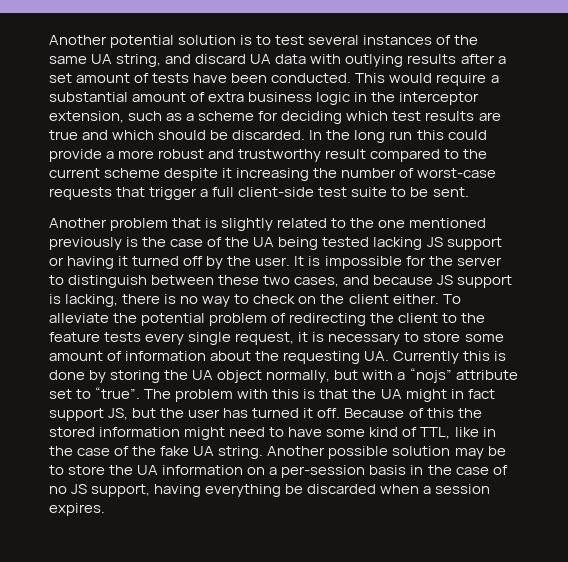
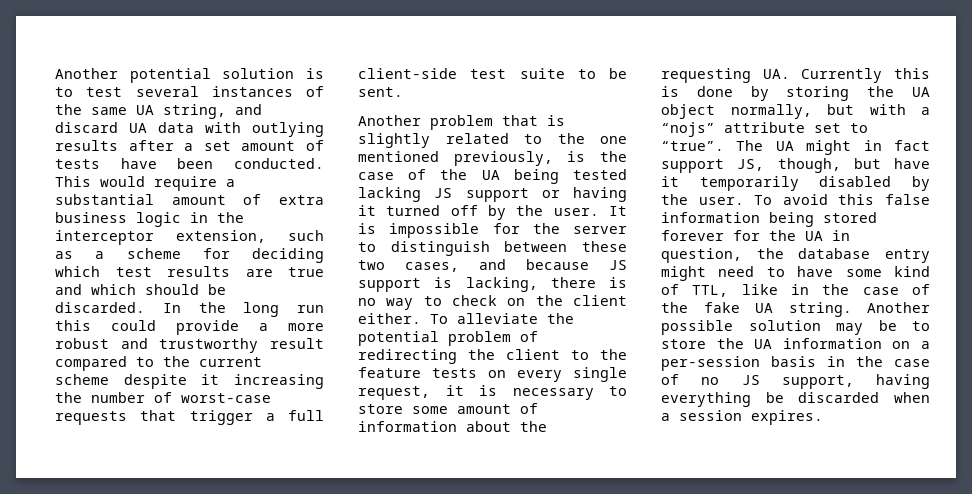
- Another problem that is slightly related to the one mentioned previously is the case of the UA being tested lacking JS support or having it turned off by the user.
+ Another problem that is slightly related to the one mentioned previously, is the case of the UA being tested lacking JS support or having it turned off by the user.
- To alleviate the potential problem of redirecting the client to the feature tests every single request, it is necessary to store some amount of information about the requesting UA. Currently this is done by storing the UA object normally, but with a “nojs” attribute set to “true”.
+ To alleviate the potential problem of redirecting the client to the feature tests on every single request, it is necessary to store some amount of information about the requesting UA. Currently this is done by storing the UA object normally, but with a “nojs” attribute set to “true”.
- The problem with this is that the UA might in fact support JS, but the user has turned it off. Because of this the stored information might need to have some kind of TTL, like in the case of the fake UA string.
+ The UA might in fact support JS, though, but have it temporarily disabled by the user. To avoid this false information being stored forever for the UA in question, the database entry might need to have some kind of TTL, like in the case of the fake UA string.

